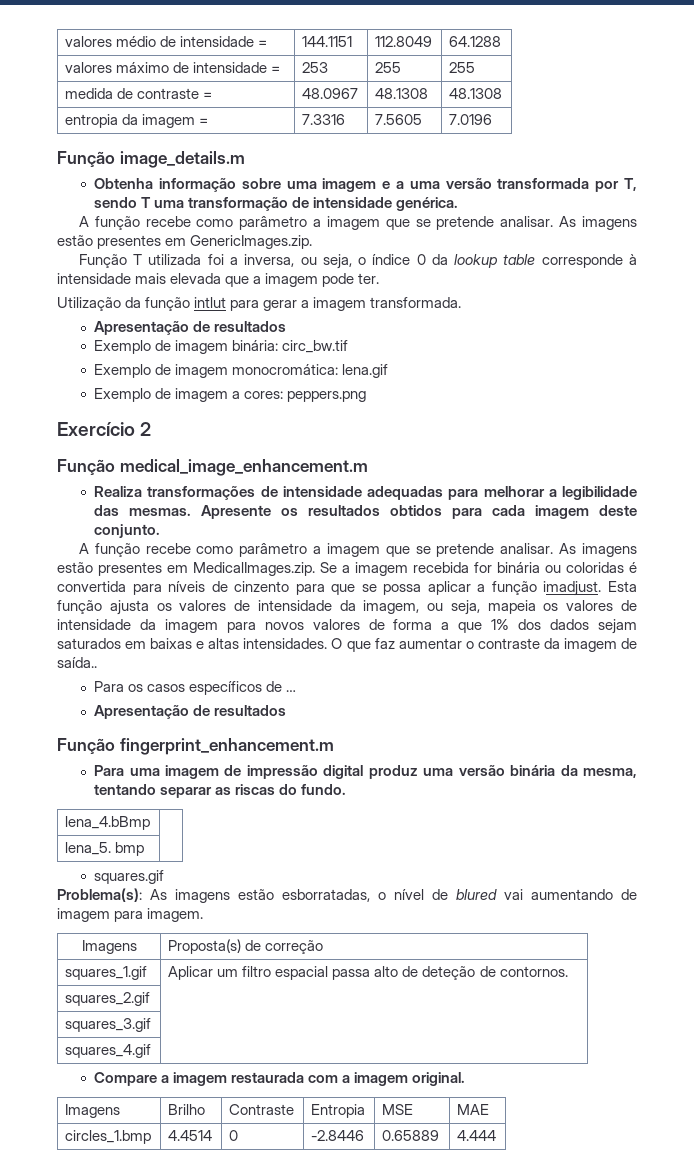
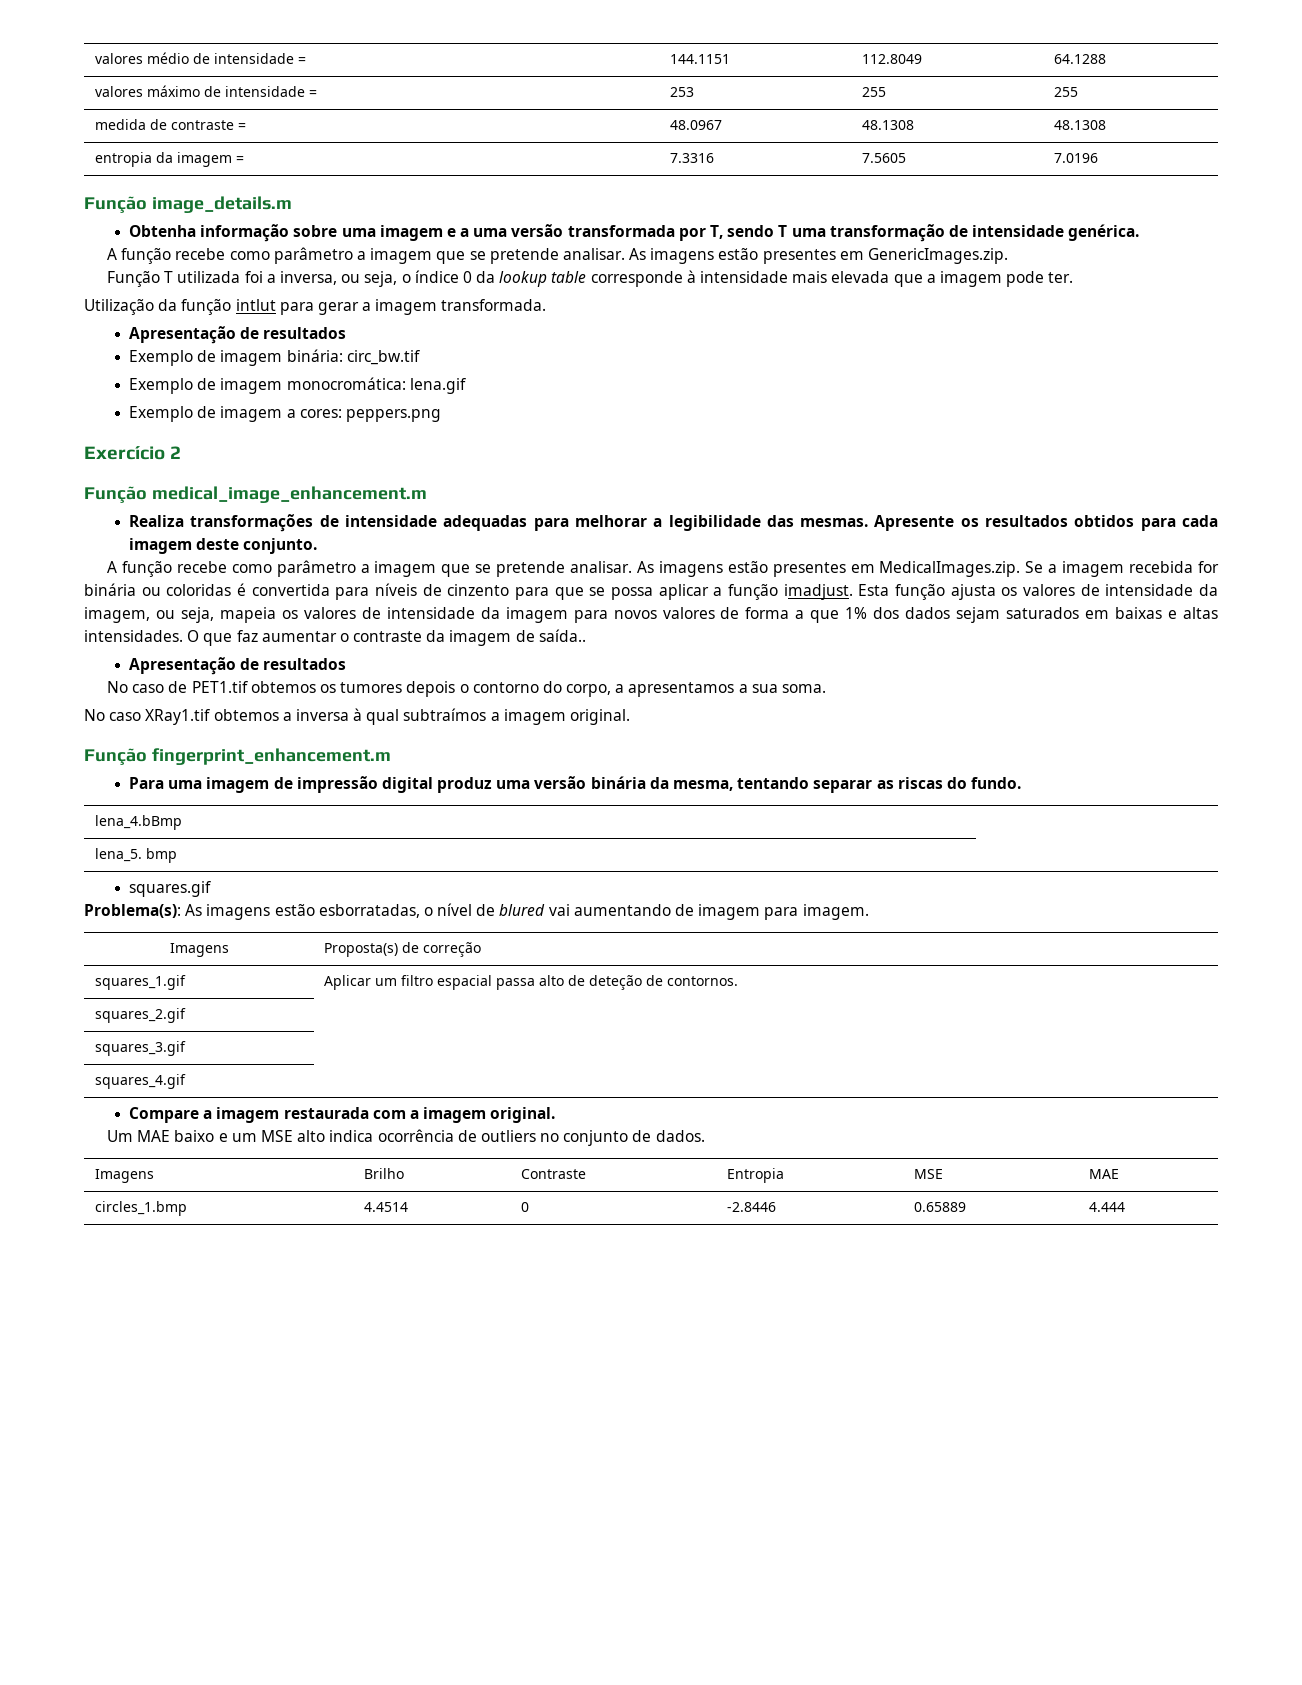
  O que faz aumentar o contraste da imagem de saída..
- Para os casos específicos de …
  Apresentação de resultados
+ No caso de PET1.tif obtemos os tumores depois o contorno do corpo, a apresentamos a sua soma.
+ No caso XRay1.tif obtemos a inversa à qual subtraímos a imagem original.
+ Um MAE baixo e um MSE alto indica ocorrência de outliers no conjunto de dados.

